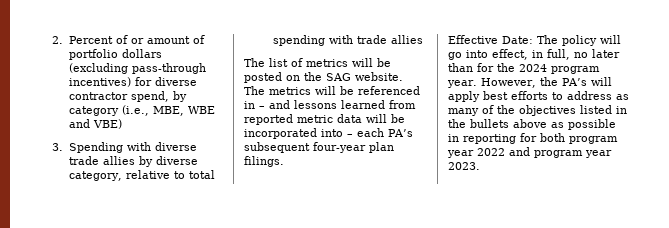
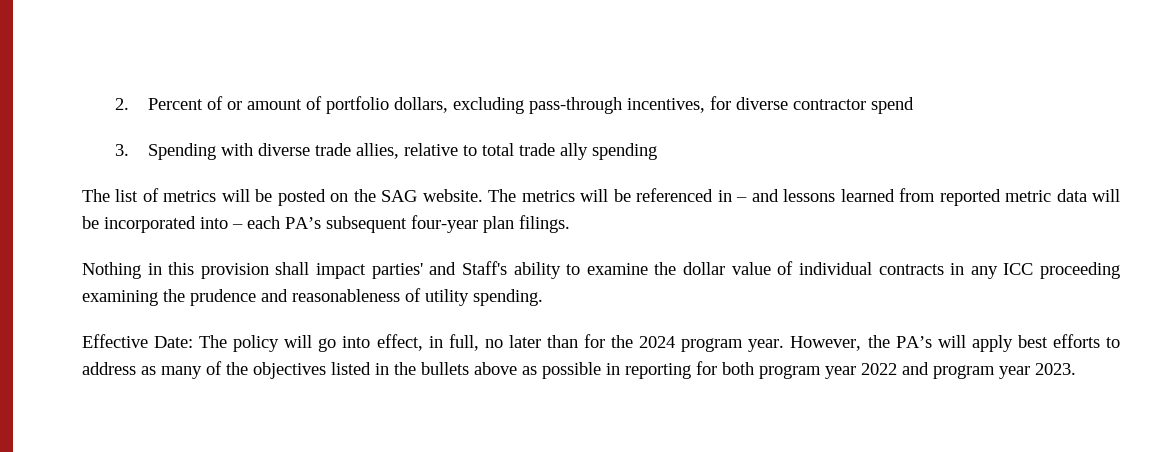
- 2. Percent of or amount of portfolio dollars (excluding pass-through incentives) for diverse contractor spend, by category (i.e., MBE, WBE and VBE)
+ 2. Percent of or amount of portfolio dollars, excluding pass-through incentives, for diverse contractor spend
- 3. Spending with diverse trade allies by diverse category, relative to total spending with trade allies
+ 3. Spending with diverse trade allies, relative to total trade ally spending
+ Nothing in this provision shall impact parties' and Staff's ability to examine the dollar value of individual contracts in any ICC proceeding examining the prudence and reasonableness of utility spending.

